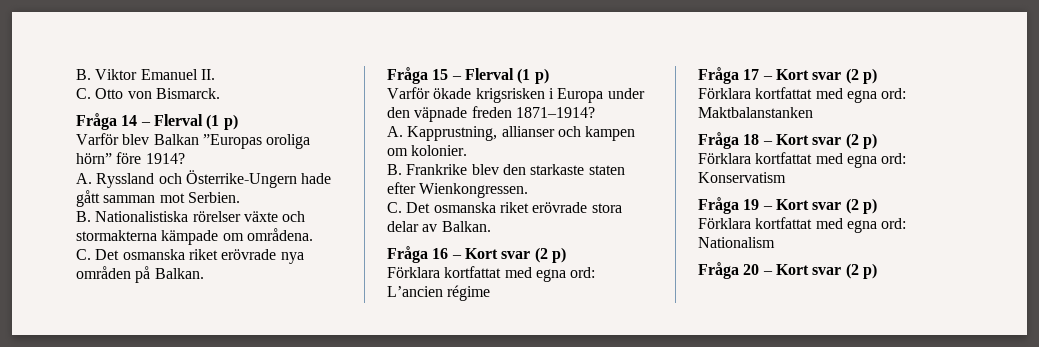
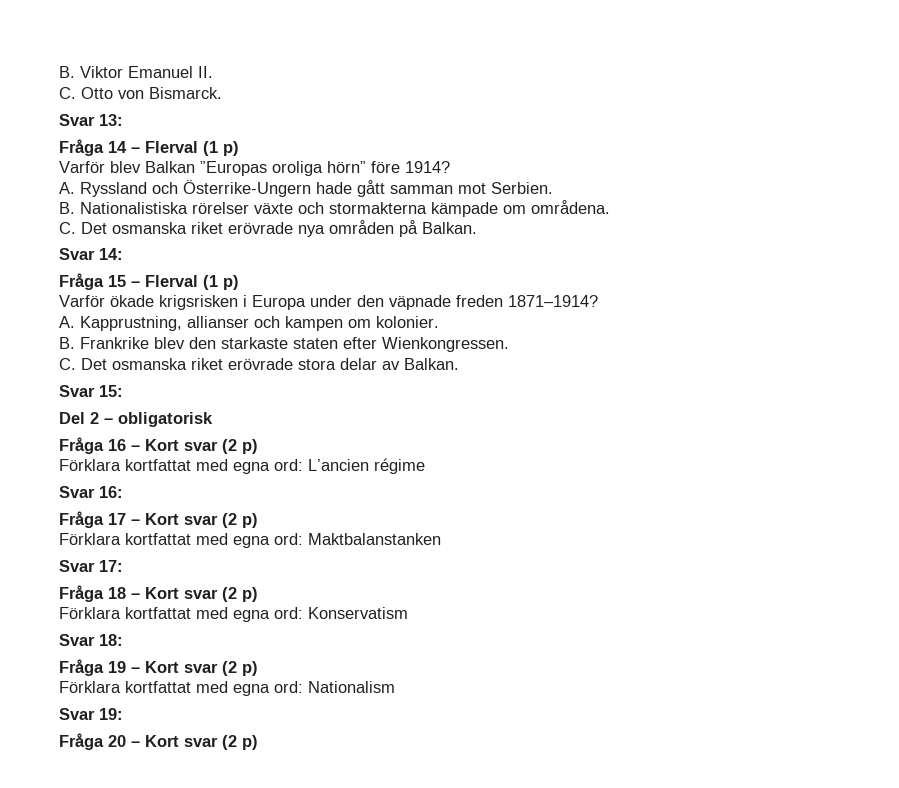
+ Svar 13:
+ Svar 14:
+ Svar 15:
+ Del 2 – obligatorisk
+ Svar 16:
+ Svar 17:
+ Svar 18:
+ Svar 19:

